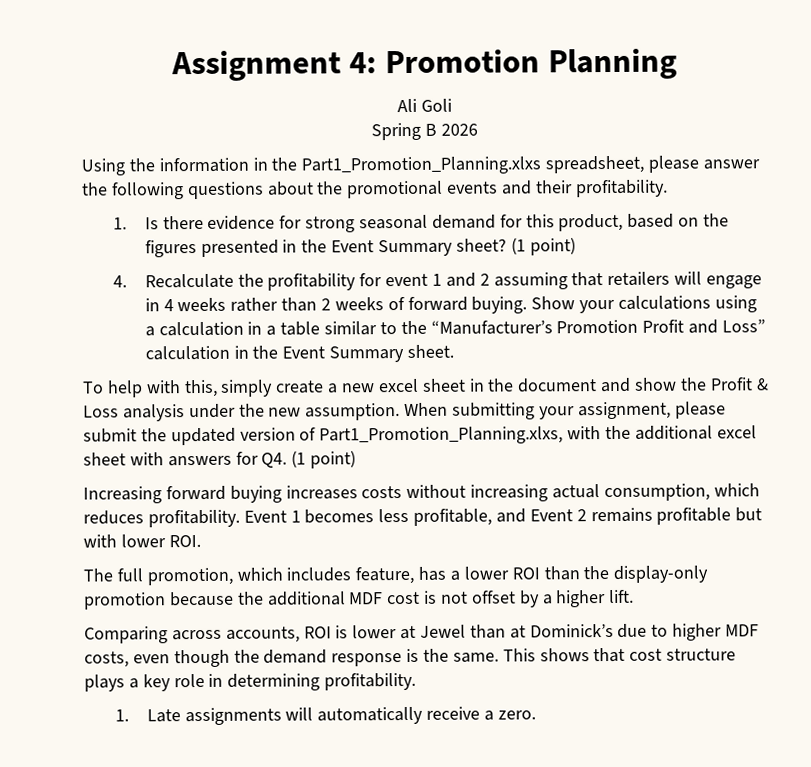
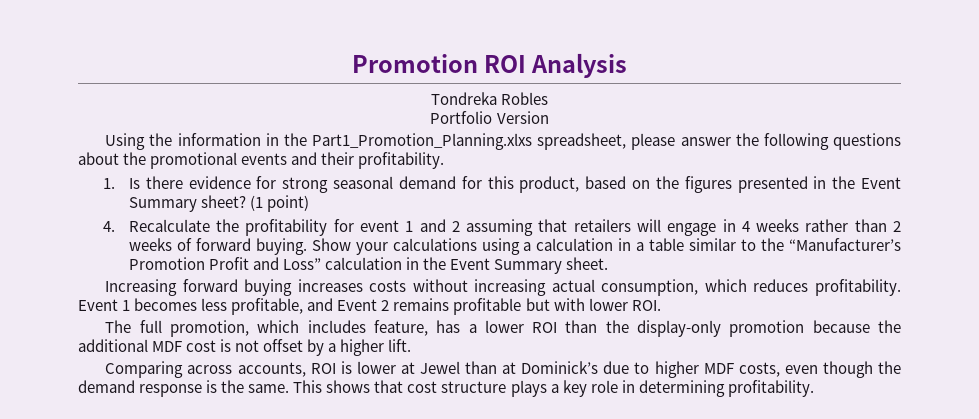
- Assignment 4: Promotion Planning
- Ali Goli
- Spring B 2026
+ Promotion ROI Analysis
+ Tondreka Robles
+ Portfolio Version
- To help with this, simply create a new excel sheet in the document and show the Profit & Loss analysis under the new assumption. When submitting your assignment, please submit the updated version of Part1_Promotion_Planning.xlxs, with the additional excel sheet with answers for Q4. (1 point)
- 1. Late assignments will automatically receive a zero.

